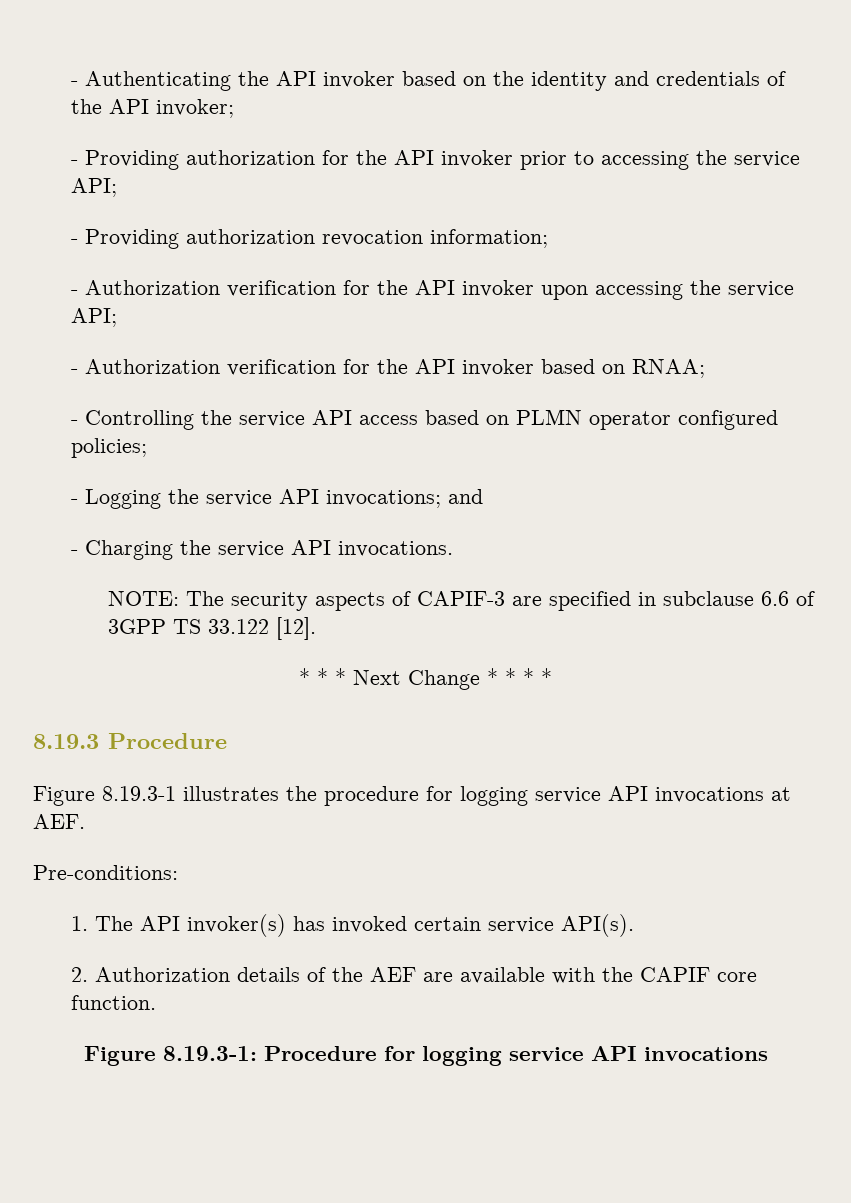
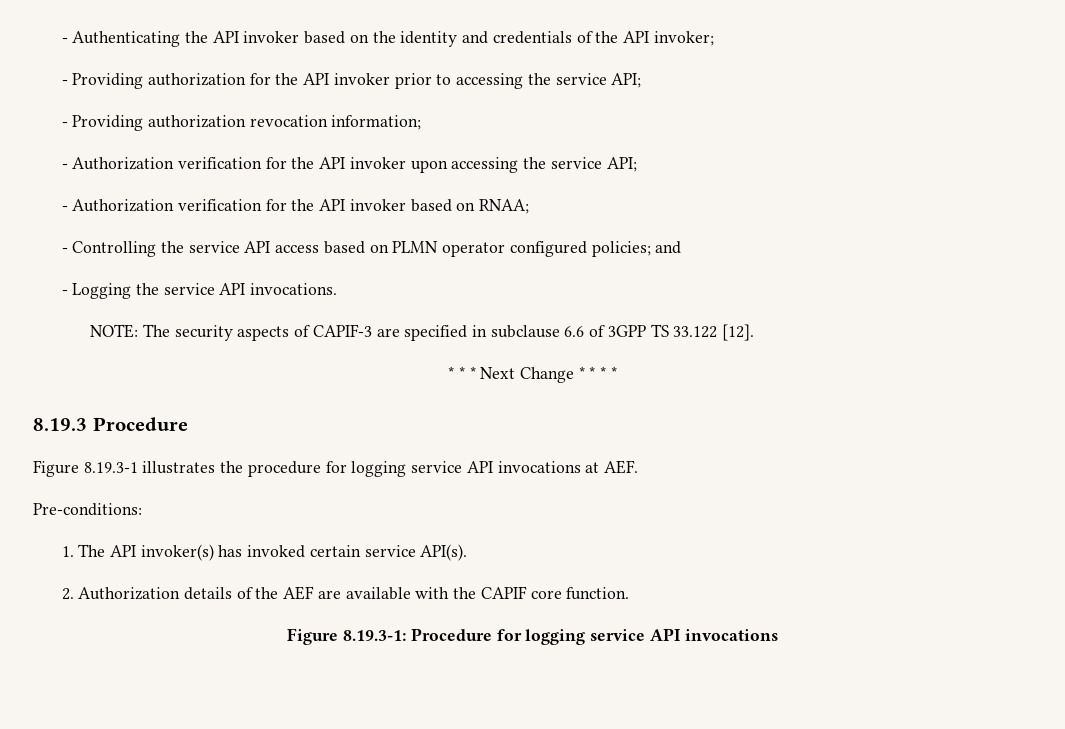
- - Controlling the service API access based on PLMN operator configured policies;
+ - Controlling the service API access based on PLMN operator configured policies; and
- - Logging the service API invocations; and
- - Charging the service API invocations.
+ - Logging the service API invocations.

